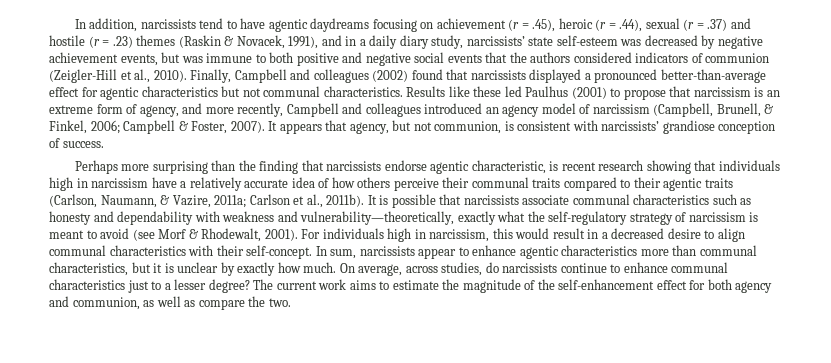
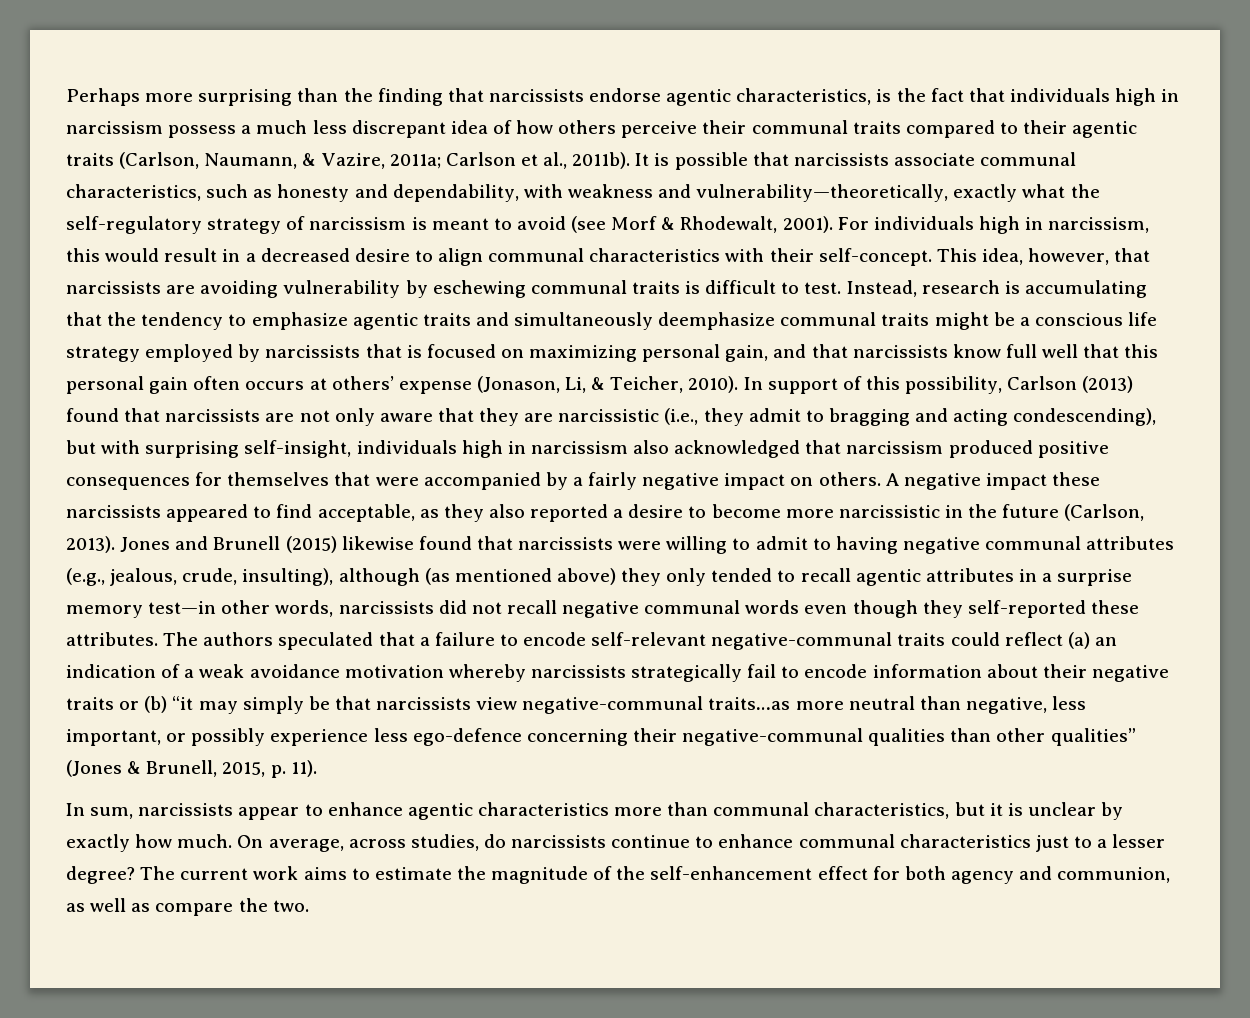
- In addition, narcissists tend to have agentic daydreams focusing on achievement (r = .45), heroic (r = .44), sexual (r = .37) and hostile (r = .23) themes (Raskin & Novacek, 1991), and in a daily diary study, narcissists’ state self-esteem was decreased by negative achievement events, but was immune to both positive and negative social events that the authors considered indicators of communion (Zeigler-Hill et al., 2010). Finally, Campbell and colleagues (2002) found that narcissists displayed a pronounced better-than-average effect for agentic characteristics but not communal characteristics. Results like these led Paulhus (2001) to propose that narcissism is an extreme form of agency, and more recently, Campbell and colleagues introduced an agency model of narcissism (Campbell, Brunell, & Finkel, 2006; Campbell & Foster, 2007). It appears that agency, but not communion, is consistent with narcissists’ grandiose conception of success.
- Perhaps more surprising than the finding that narcissists endorse agentic characteristic, is recent research showing that individuals high in narcissism have a relatively accurate idea of how others perceive their communal traits compared to their agentic traits (Carlson, Naumann, & Vazire, 2011a; Carlson et al., 2011b).
+ Perhaps more surprising than the finding that narcissists endorse agentic characteristics, is the fact that individuals high in narcissism possess a much less discrepant idea of how others perceive their communal traits compared to their agentic traits (Carlson, Naumann, & Vazire, 2011a; Carlson et al., 2011b).
- It is possible that narcissists associate communal characteristics such as honesty and dependability with weakness and vulnerability—theoretically, exactly what the self-regulatory strategy of narcissism is meant to avoid (see Morf & Rhodewalt, 2001).
+ It is possible that narcissists associate communal characteristics, such as honesty and dependability, with weakness and vulnerability—theoretically, exactly what the self-regulatory strategy of narcissism is meant to avoid (see Morf & Rhodewalt, 2001).
- For individuals high in narcissism, this would result in a decreased desire to align communal characteristics with their self-concept. In sum, narcissists appear to enhance agentic characteristics more than communal characteristics, but it is unclear by exactly how much.
+ For individuals high in narcissism, this would result in a decreased desire to align communal characteristics with their self-concept. This idea, however, that narcissists are avoiding vulnerability by eschewing communal traits is difficult to test. Instead, research is accumulating that the tendency to emphasize agentic traits and simultaneously deemphasize communal traits might be a conscious life strategy employed by narcissists that is focused on maximizing personal gain, and that narcissists know full well that this personal gain often occurs at others’ expense (Jonason, Li, & Teicher, 2010). In support of this possibility, Carlson (2013) found that narcissists are not only aware that they are narcissistic (i.e., they admit to bragging and acting condescending), but with surprising self-insight, individuals high in narcissism also acknowledged that narcissism produced positive consequences for themselves that were accompanied by a fairly negative impact on others. A negative impact these narcissists appeared to find acceptable, as they also reported a desire to become more narcissistic in the future (Carlson, 2013). Jones and Brunell (2015) likewise found that narcissists were willing to admit to having negative communal attributes (e.g., jealous, crude, insulting), although (as mentioned above) they only tended to recall agentic attributes in a surprise memory test—in other words, narcissists did not recall negative communal words even though they self-reported these attributes. The authors speculated that a failure to encode self-relevant negative-communal traits could reflect (a) an indication of a weak avoidance motivation whereby narcissists strategically fail to encode information about their negative traits or (b) “it may simply be that narcissists view negative-communal traits…as more neutral than negative, less important, or possibly experience less ego-defence concerning their negative-communal qualities than other qualities” (Jones & Brunell, 2015, p. 11).
+ In sum, narcissists appear to enhance agentic characteristics more than communal characteristics, but it is unclear by exactly how much.

